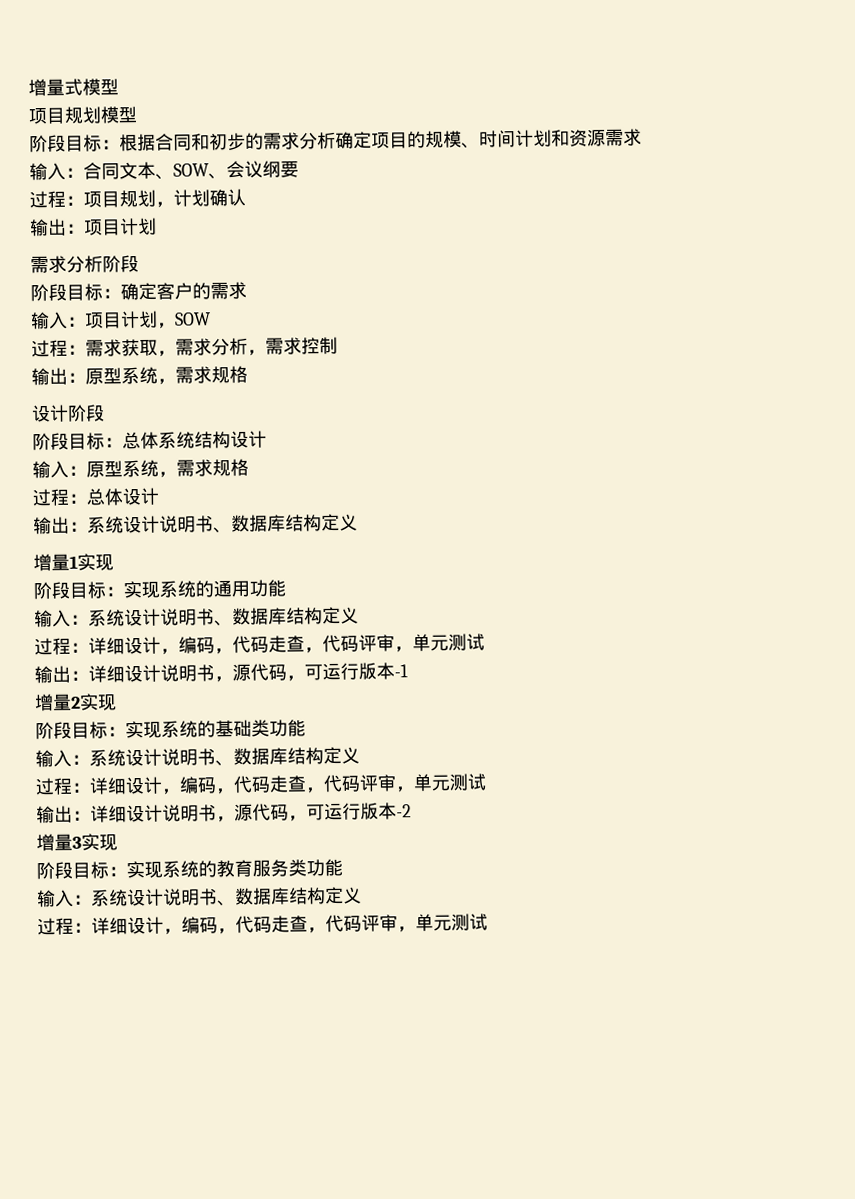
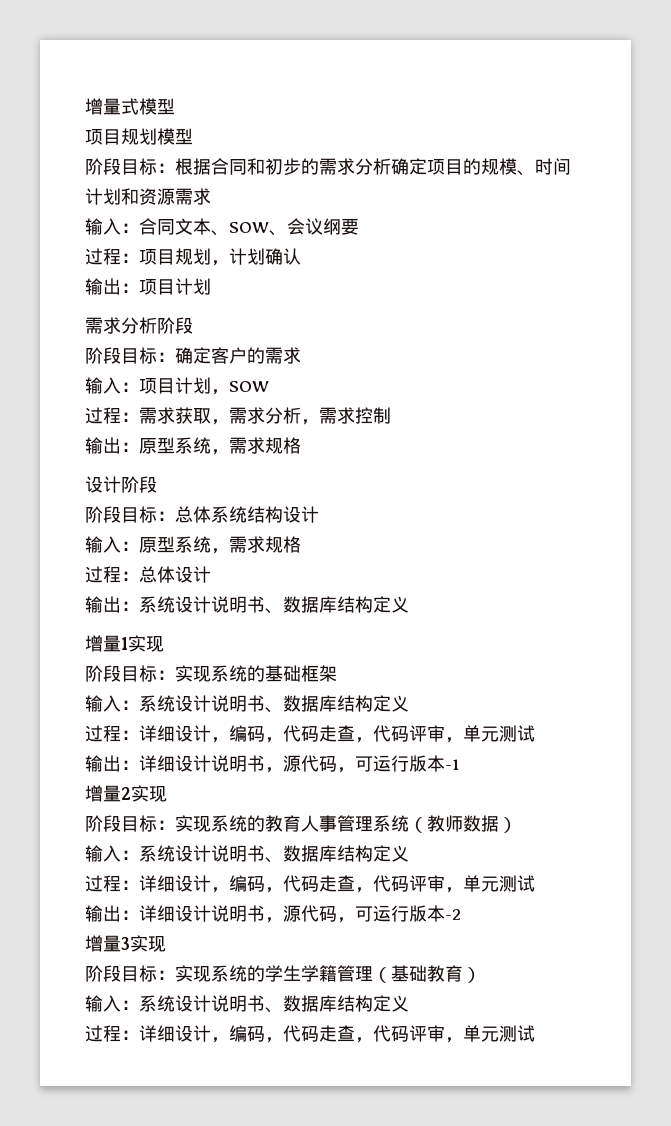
- 阶段目标：实现系统的通用功能
+ 阶段目标：实现系统的基础框架
- 阶段目标：实现系统的基础类功能
+ 阶段目标：实现系统的教育人事管理系统（教师数据）
- 阶段目标：实现系统的教育服务类功能
+ 阶段目标：实现系统的学生学籍管理（基础教育）

